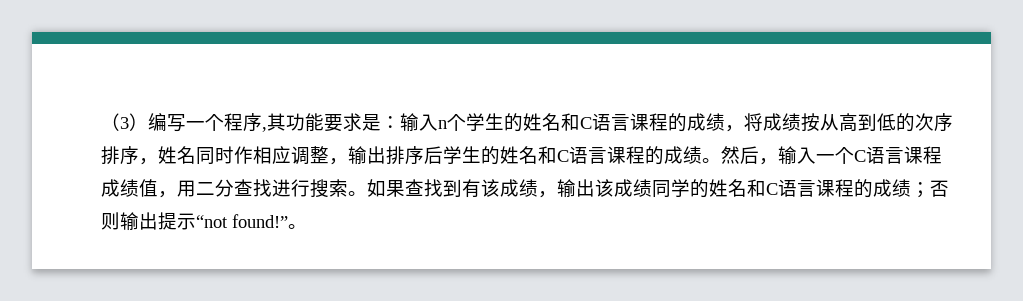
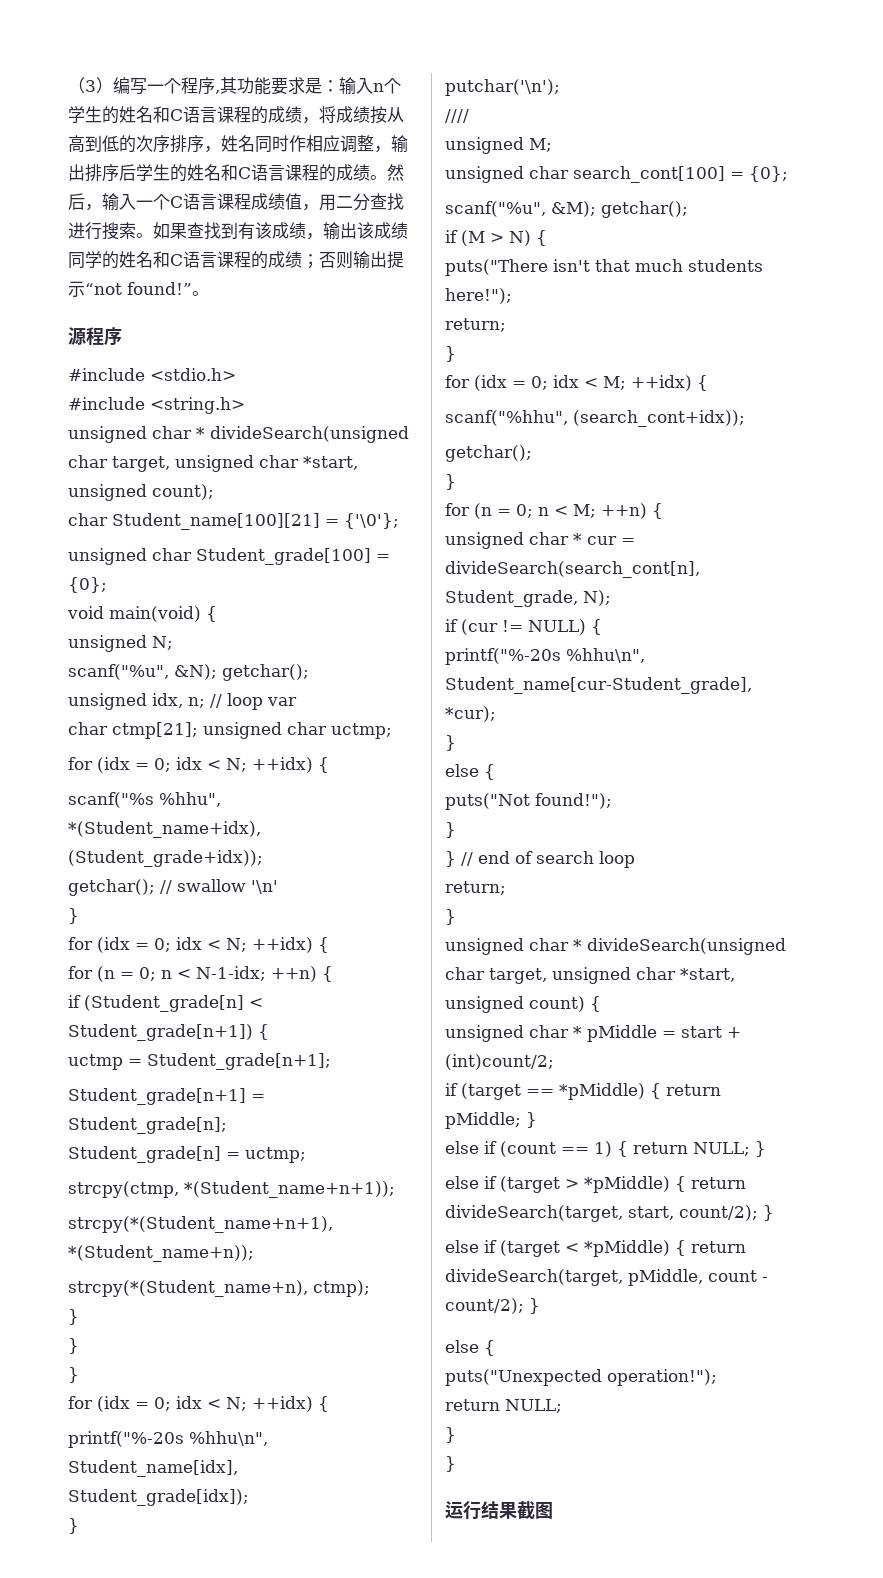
+ 源程序
+ #include <stdio.h>
+ #include <string.h>
+ unsigned char * divideSearch(unsigned char target, unsigned char *start, unsigned count);
+ char Student_name[100][21] = {'\0'};
+ unsigned char Student_grade[100] = {0};
+ void main(void) {
+ unsigned N;
+ scanf("%u", &N); getchar();
+ unsigned idx, n; // loop var
+ char ctmp[21]; unsigned char uctmp;
+ for (idx = 0; idx < N; ++idx) {
+ scanf("%s %hhu", *(Student_name+idx), (Student_grade+idx));
+ getchar(); // swallow '\n'
+ }
+ for (idx = 0; idx < N; ++idx) {
+ for (n = 0; n < N-1-idx; ++n) {
+ if (Student_grade[n] < Student_grade[n+1]) {
+ uctmp = Student_grade[n+1];
+ Student_grade[n+1] = Student_grade[n];
+ Student_grade[n] = uctmp;
+ strcpy(ctmp, *(Student_name+n+1));
+ strcpy(*(Student_name+n+1), *(Student_name+n));
+ strcpy(*(Student_name+n), ctmp);
+ }
+ }
+ }
+ for (idx = 0; idx < N; ++idx) {
+ printf("%-20s %hhu\n", Student_name[idx], Student_grade[idx]);
+ }
+ putchar('\n');
+ ////
+ unsigned M;
+ unsigned char search_cont[100] = {0};
+ scanf("%u", &M); getchar();
+ if (M > N) {
+ puts("There isn't that much students here!");
+ return;
+ }
+ for (idx = 0; idx < M; ++idx) {
+ scanf("%hhu", (search_cont+idx));
+ getchar();
+ }
+ for (n = 0; n < M; ++n) {
+ unsigned char * cur = divideSearch(search_cont[n], Student_grade, N);
+ if (cur != NULL) {
+ printf("%-20s %hhu\n", Student_name[cur-Student_grade], *cur);
+ }
+ else {
+ puts("Not found!");
+ }
+ } // end of search loop
+ return;
+ }
+ unsigned char * divideSearch(unsigned char target, unsigned char *start, unsigned count) {
+ unsigned char * pMiddle = start + (int)count/2;
+ if (target == *pMiddle) { return pMiddle; }
+ else if (count == 1) { return NULL; }
+ else if (target > *pMiddle) { return divideSearch(target, start, count/2); }
+ else if (target < *pMiddle) { return divideSearch(target, pMiddle, count - count/2); }
+ else {
+ puts("Unexpected operation!");
+ return NULL;
+ }
+ }
+ 运行结果截图

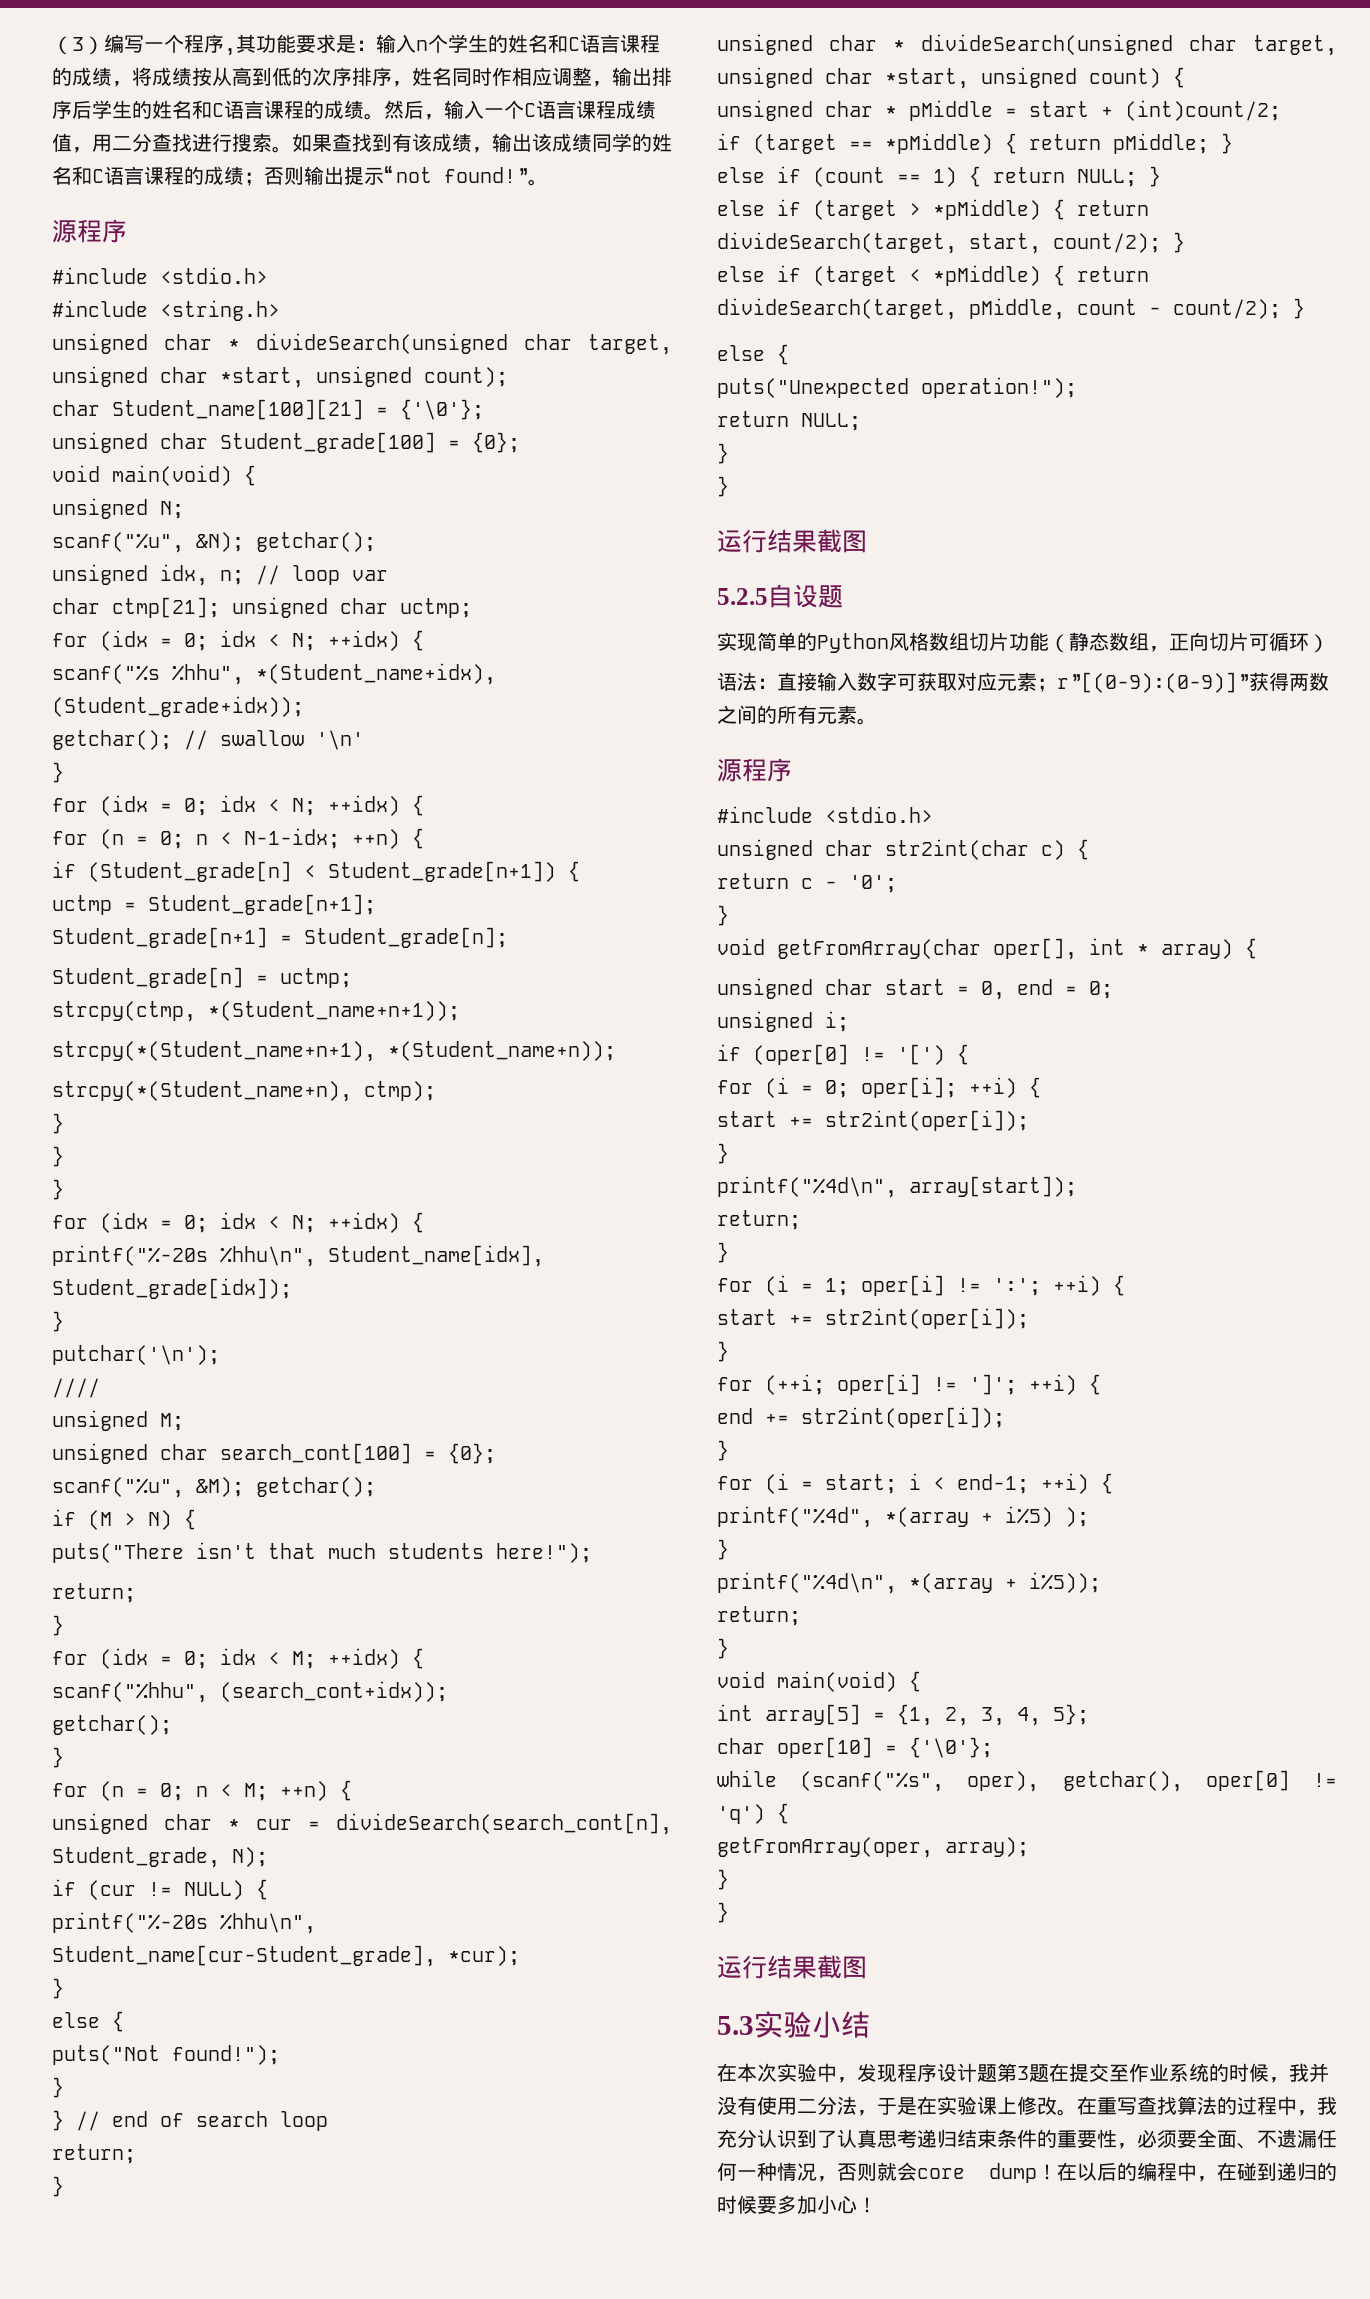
+ 5.2.5自设题
+ 实现简单的Python风格数组切片功能（静态数组，正向切片可循环）
+ 语法：直接输入数字可获取对应元素；r”[(0-9):(0-9)]”获得两数之间的所有元素。
+ 源程序
+ #include <stdio.h>
+ unsigned char str2int(char c) {
+ return c - '0';
+ }
+ void getFromArray(char oper[], int * array) {
+ unsigned char start = 0, end = 0;
+ unsigned i;
+ if (oper[0] != '[') {
+ for (i = 0; oper[i]; ++i) {
+ start += str2int(oper[i]);
+ }
+ printf("%4d\n", array[start]);
+ return;
+ }
+ for (i = 1; oper[i] != ':'; ++i) {
+ start += str2int(oper[i]);
+ }
+ for (++i; oper[i] != ']'; ++i) {
+ end += str2int(oper[i]);
+ }
+ for (i = start; i < end-1; ++i) {
+ printf("%4d", *(array + i%5) );
+ }
+ printf("%4d\n", *(array + i%5));
+ return;
+ }
+ void main(void) {
+ int array[5] = {1, 2, 3, 4, 5};
+ char oper[10] = {'\0'};
+ while (scanf("%s", oper), getchar(), oper[0] != 'q') {
+ getFromArray(oper, array);
+ }
+ }
+ 运行结果截图
+ 5.3实验小结
+ 在本次实验中，发现程序设计题第3题在提交至作业系统的时候，我并没有使用二分法，于是在实验课上修改。在重写查找算法的过程中，我充分认识到了认真思考递归结束条件的重要性，必须要全面、不遗漏任何一种情况，否则就会core dump！在以后的编程中，在碰到递归的时候要多加小心！

